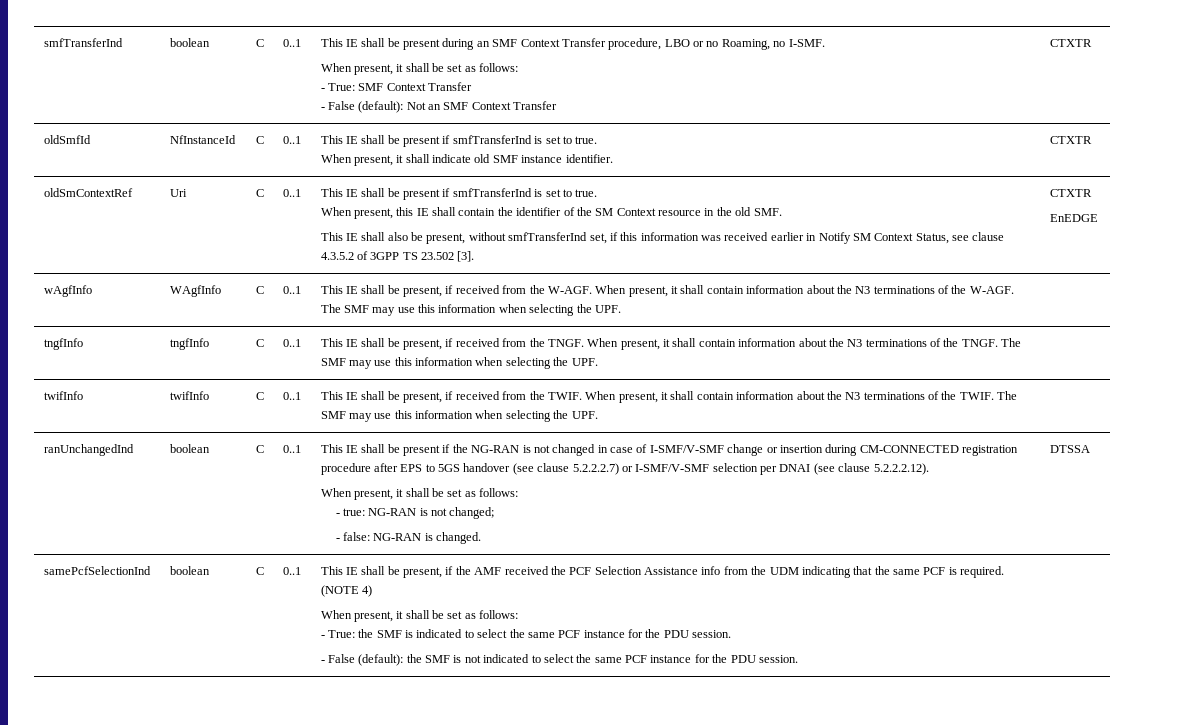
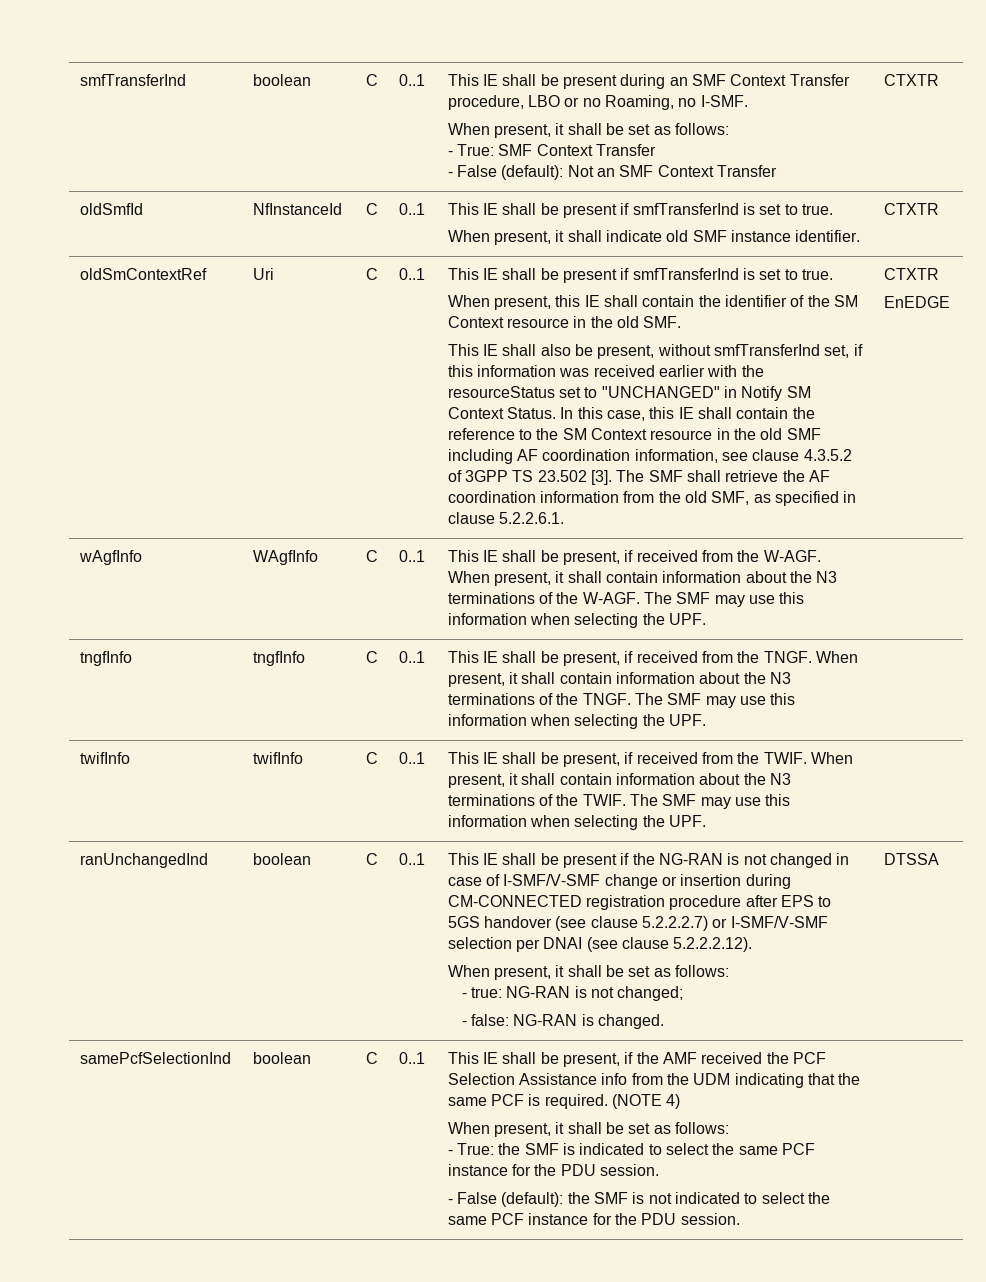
- This IE shall also be present, without smfTransferInd set, if this information was received earlier in Notify SM Context Status, see clause 4.3.5.2 of 3GPP TS 23.502 [3].
+ This IE shall also be present, without smfTransferInd set, if this information was received earlier with the resourceStatus set to "UNCHANGED" in Notify SM Context Status. In this case, this IE shall contain the reference to the SM Context resource in the old SMF including AF coordination information, see clause 4.3.5.2 of 3GPP TS 23.502 [3]. The SMF shall retrieve the AF coordination information from the old SMF, as specified in clause 5.2.2.6.1.

